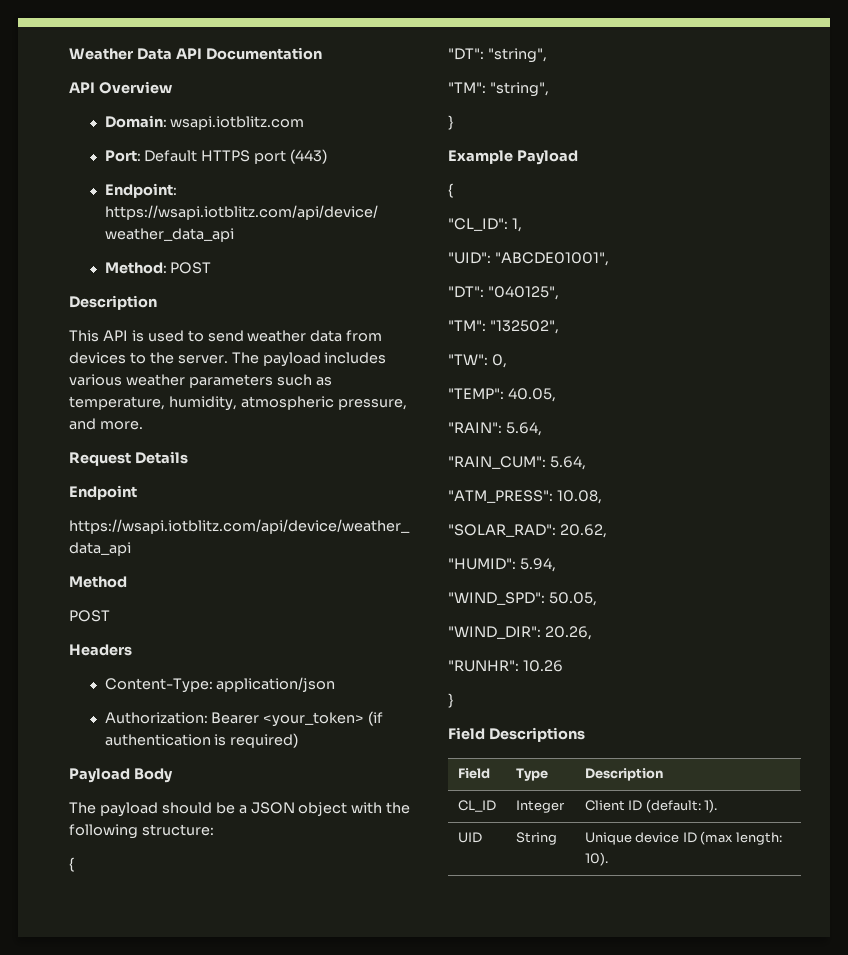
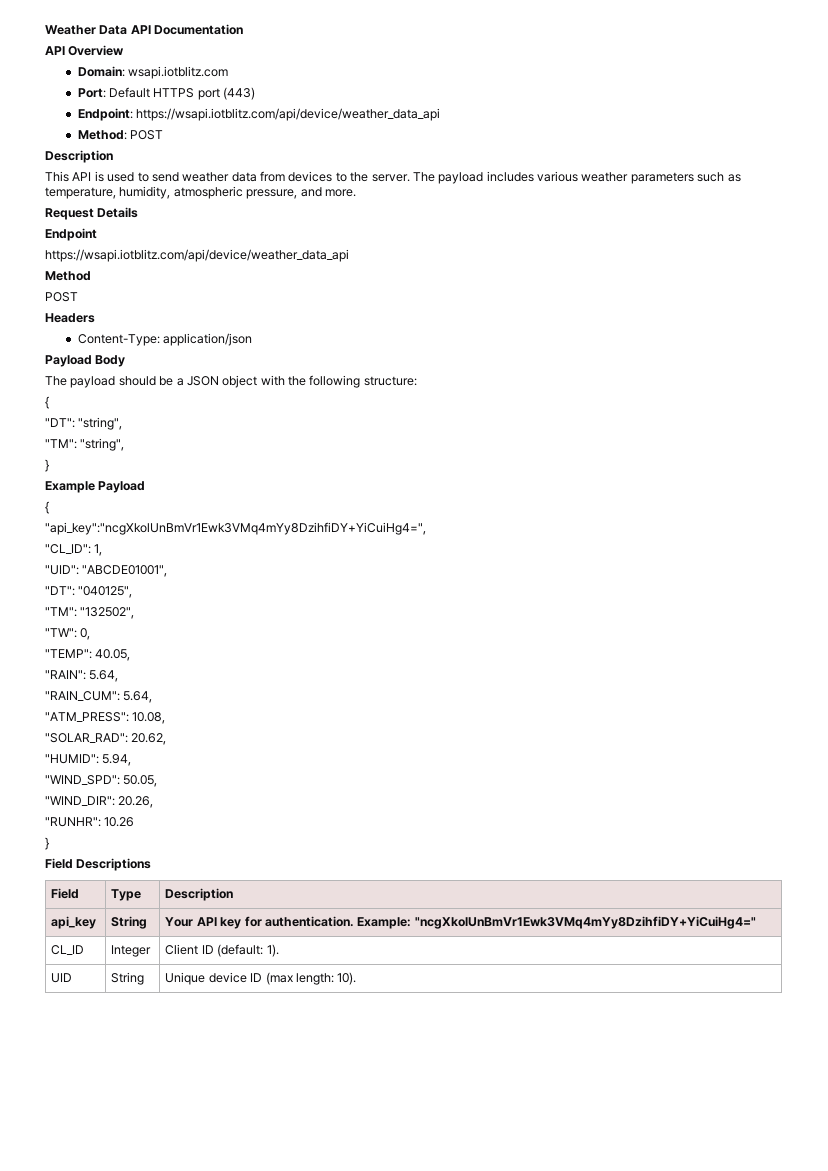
- Authorization: Bearer <your_token> (if authentication is required)
+ "api_key":"ncgXkolUnBmVr1Ewk3VMq4mYy8DzihfiDY+YiCuiHg4=",
+ api_key | String | Your API key for authentication. Example: "ncgXkolUnBmVr1Ewk3VMq4mYy8DzihfiDY+YiCuiHg4="

